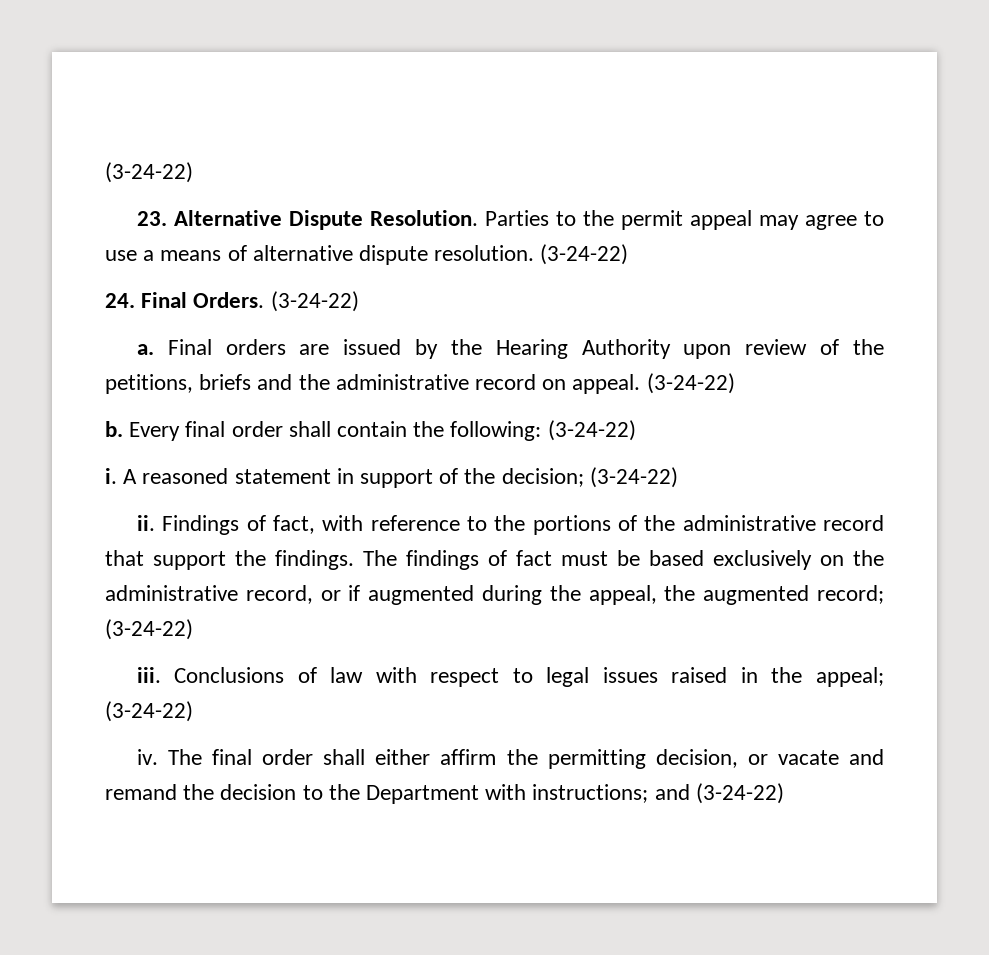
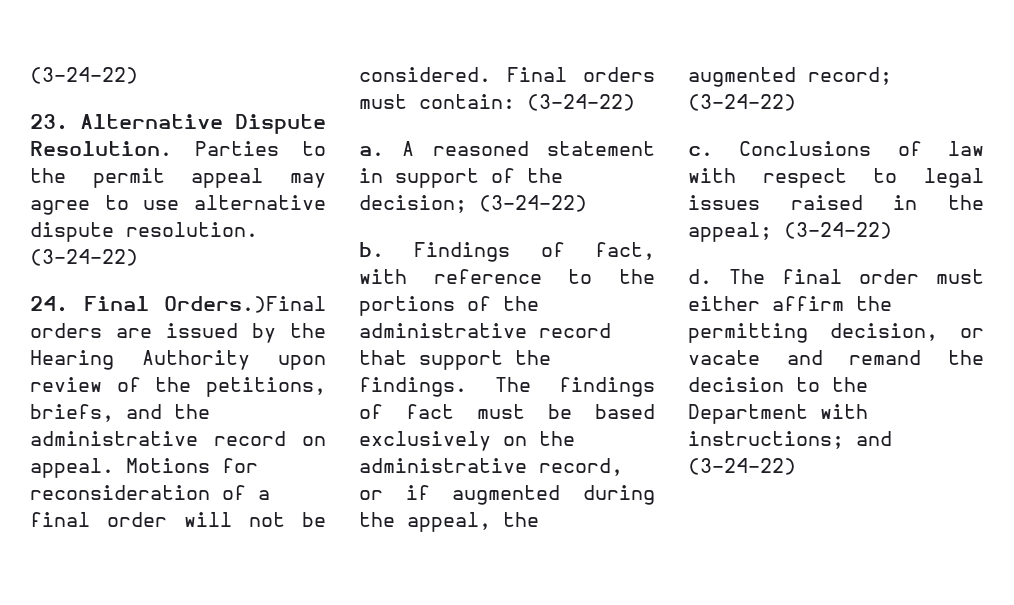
- Parties to the permit appeal may agree to use a means of alternative dispute resolution.
+ Parties to the permit appeal may agree to use alternative dispute resolution.
- 24. Final Orders. (3-24-22)
- a. Final orders are issued by the Hearing Authority upon review of the petitions, briefs and the administrative record on appeal. (3-24-22)
- b. Every final order shall contain the following: (3-24-22)
- i.
+ 24. Final Orders.)Final orders are issued by the Hearing Authority upon review of the petitions, briefs, and the administrative record on appeal. Motions for reconsideration of a final order will not be considered. Final orders must contain: (3-24-22)
+ a.
- ii.
+ b.
- iii.
+ c.
- iv.
+ d.
- The final order shall either affirm the permitting decision, or vacate and remand the decision to the Department with instructions; and (3-24-22)
+ The final order must either affirm the permitting decision, or vacate and remand the decision to the Department with instructions; and (3-24-22)

